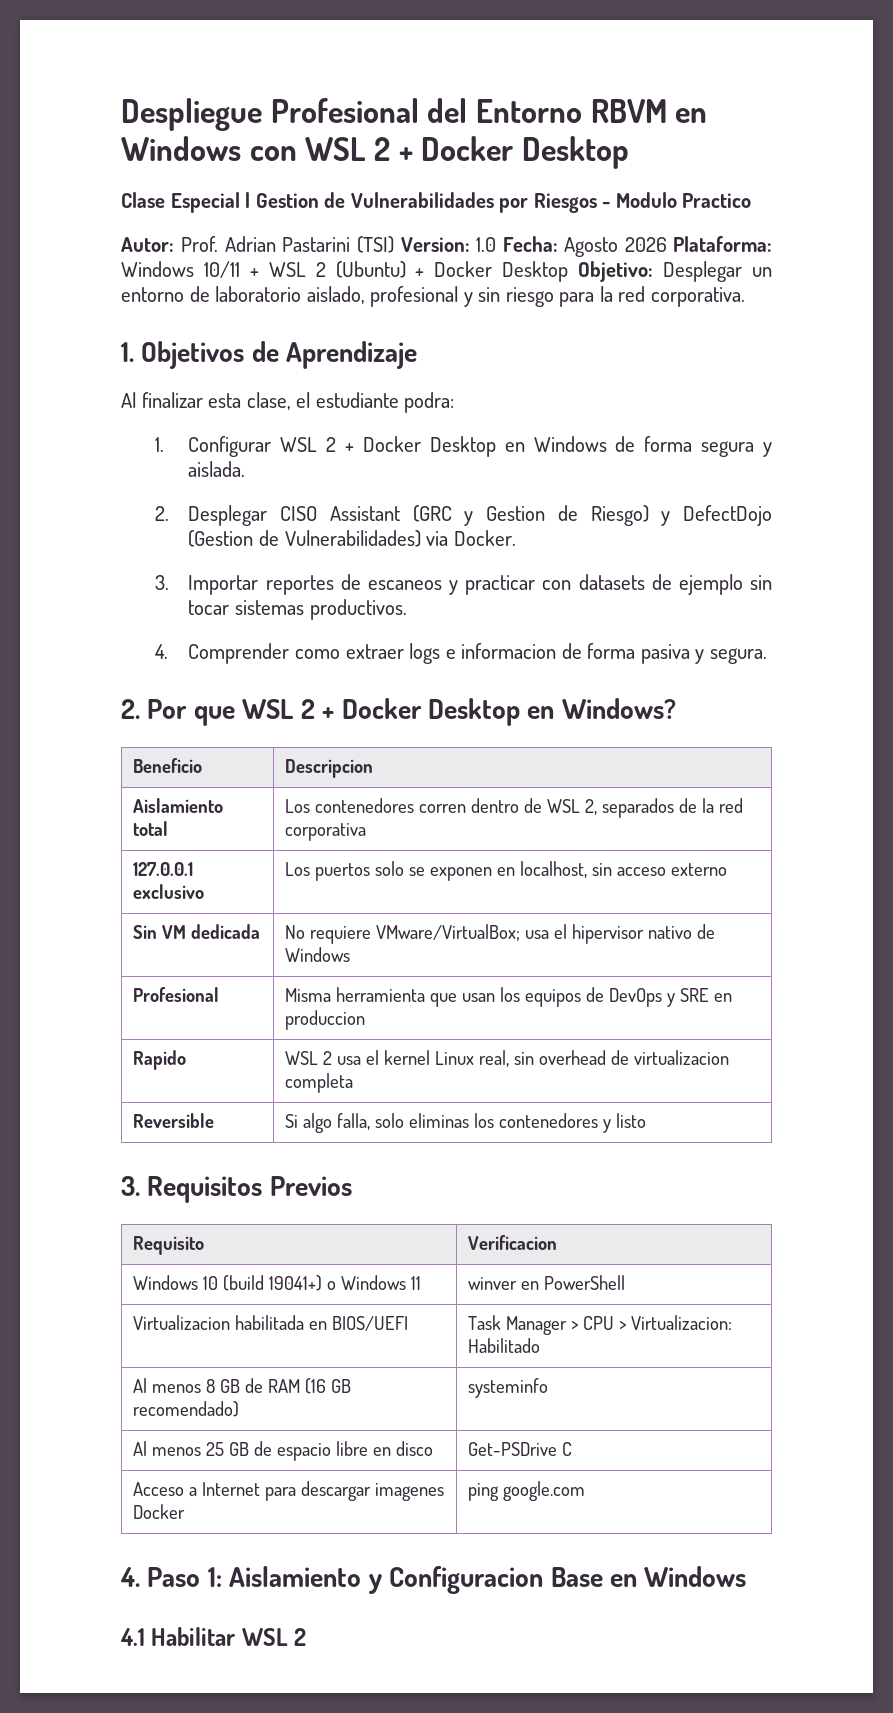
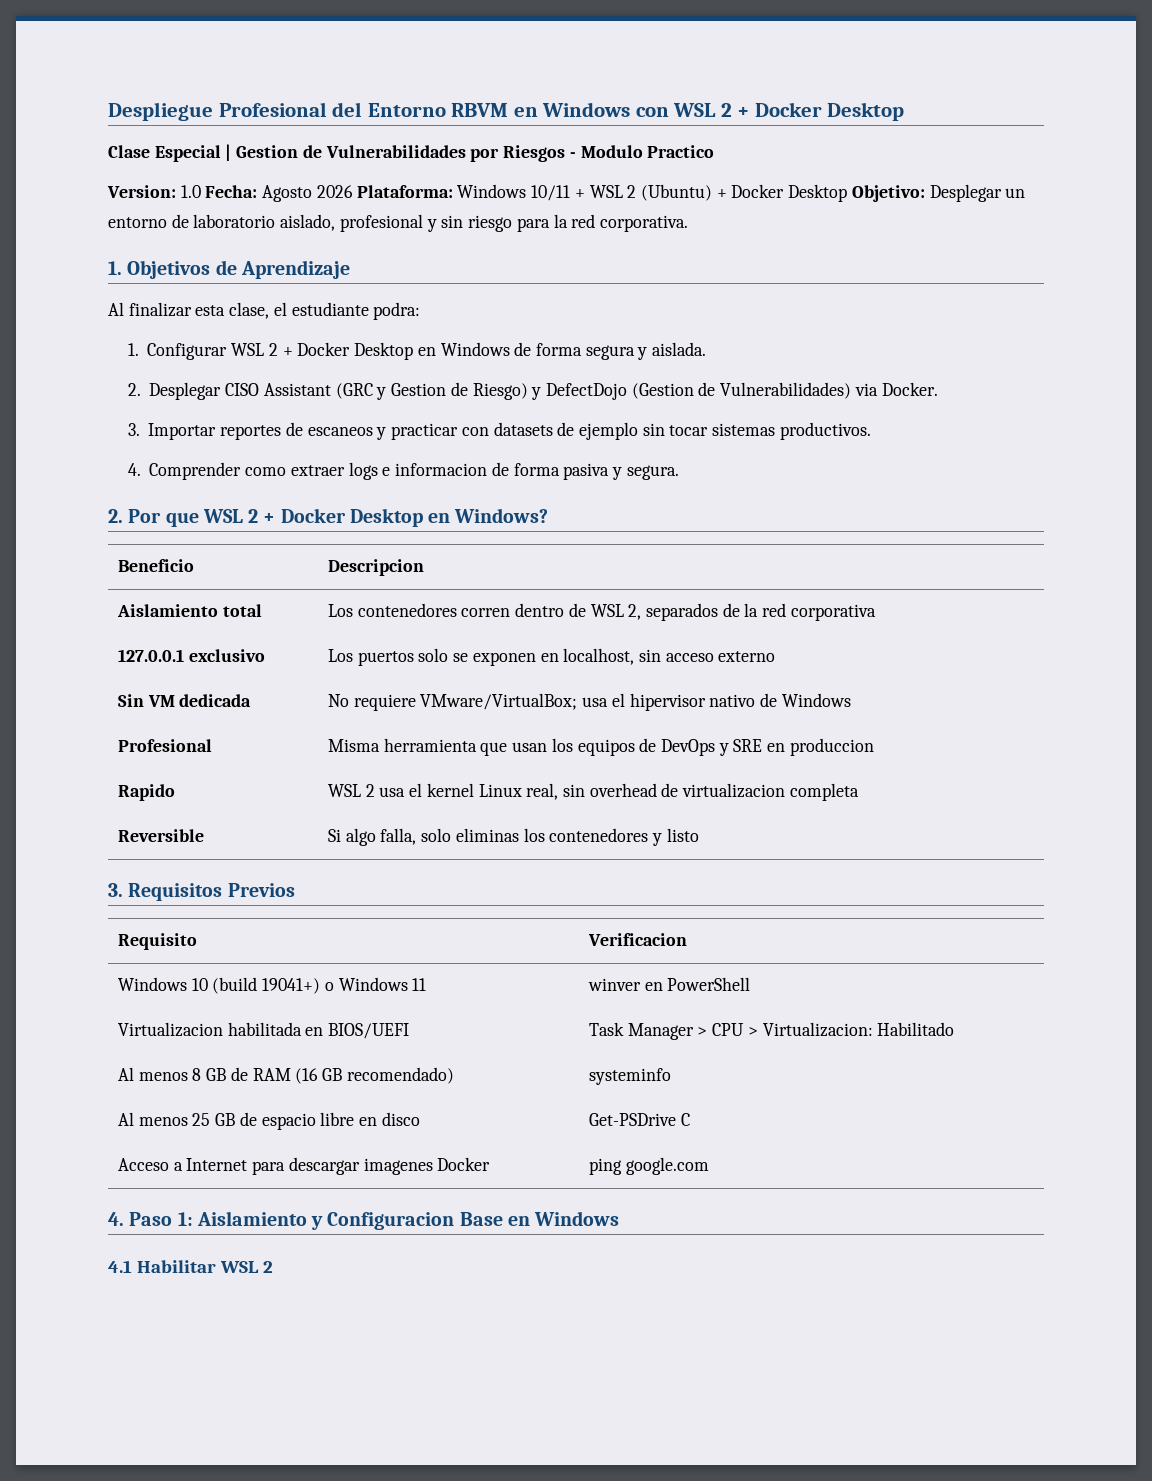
- Autor: Prof. Adrian Pastarini (TSI) Version: 1.0 Fecha: Agosto 2026 Plataforma: Windows 10/11 + WSL 2 (Ubuntu) + Docker Desktop Objetivo: Desplegar un entorno de laboratorio aislado, profesional y sin riesgo para la red corporativa.
+ Version: 1.0 Fecha: Agosto 2026 Plataforma: Windows 10/11 + WSL 2 (Ubuntu) + Docker Desktop Objetivo: Desplegar un entorno de laboratorio aislado, profesional y sin riesgo para la red corporativa.

